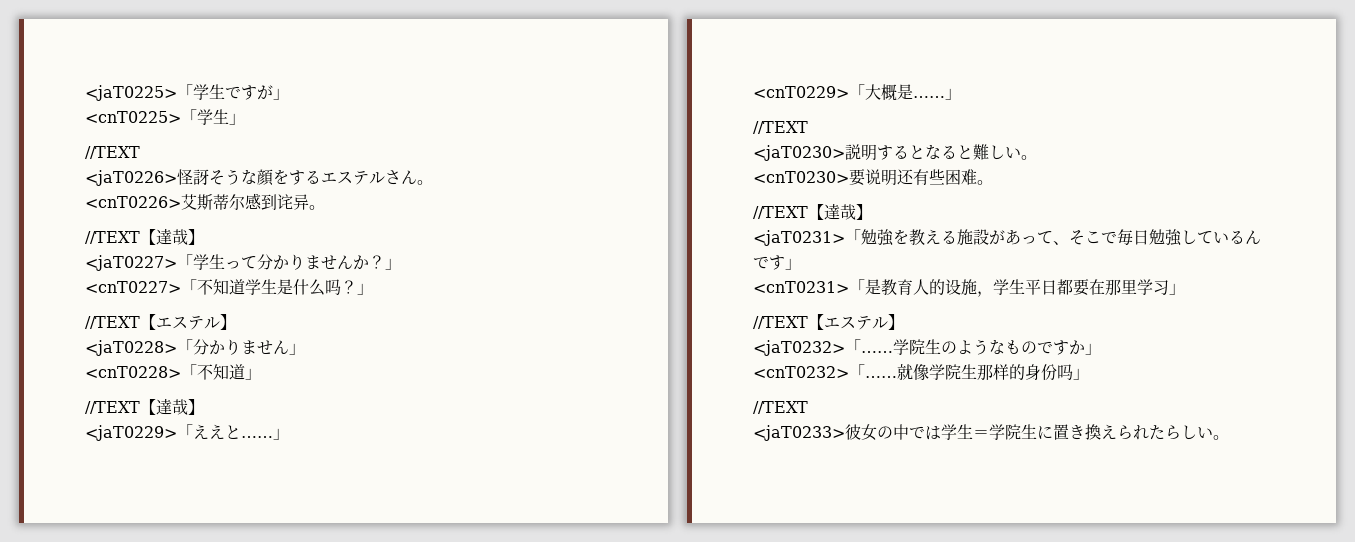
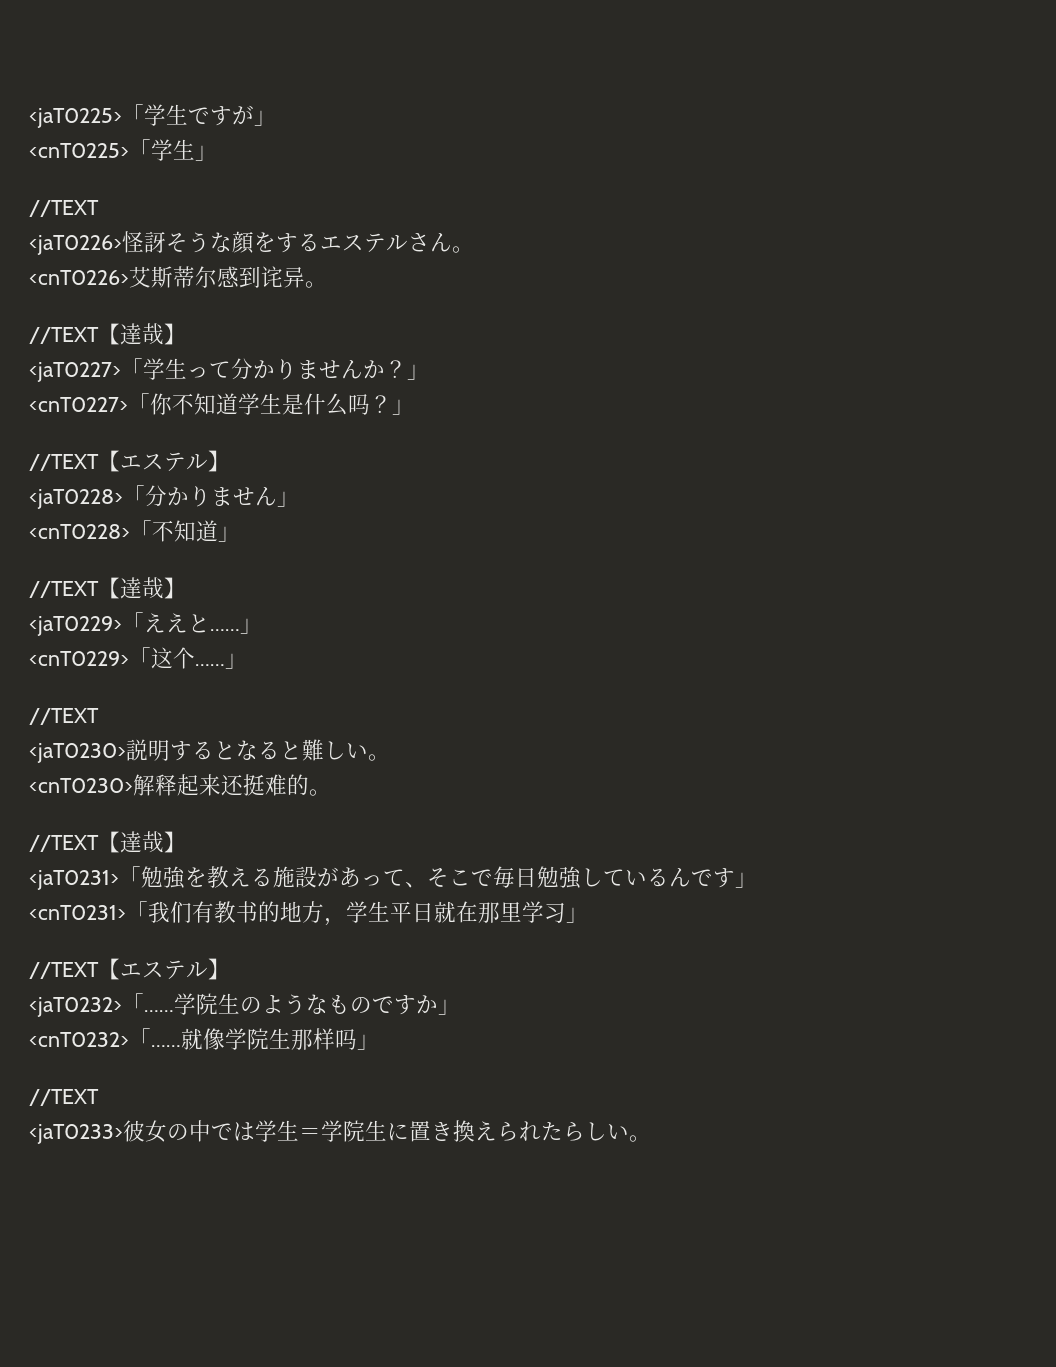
- <cnT0227>「不知道学生是什么吗？」
+ <cnT0227>「你不知道学生是什么吗？」
- <cnT0229>「大概是……」
+ <cnT0229>「这个……」
- <cnT0230>要说明还有些困难。
+ <cnT0230>解释起来还挺难的。
- <cnT0231>「是教育人的设施，学生平日都要在那里学习」
+ <cnT0231>「我们有教书的地方，学生平日就在那里学习」
- 就像学院生那样的身份吗」
+ 就像学院生那样吗」

